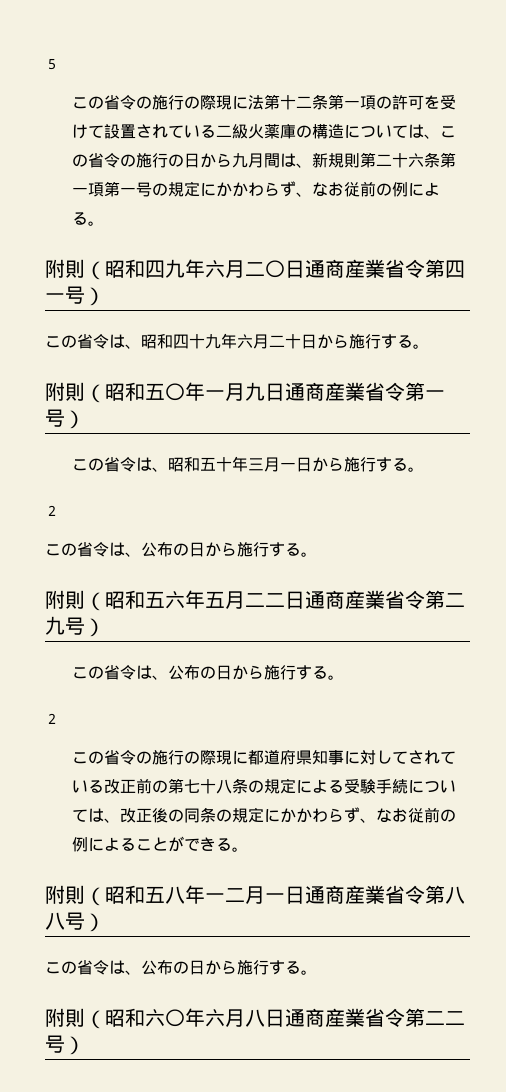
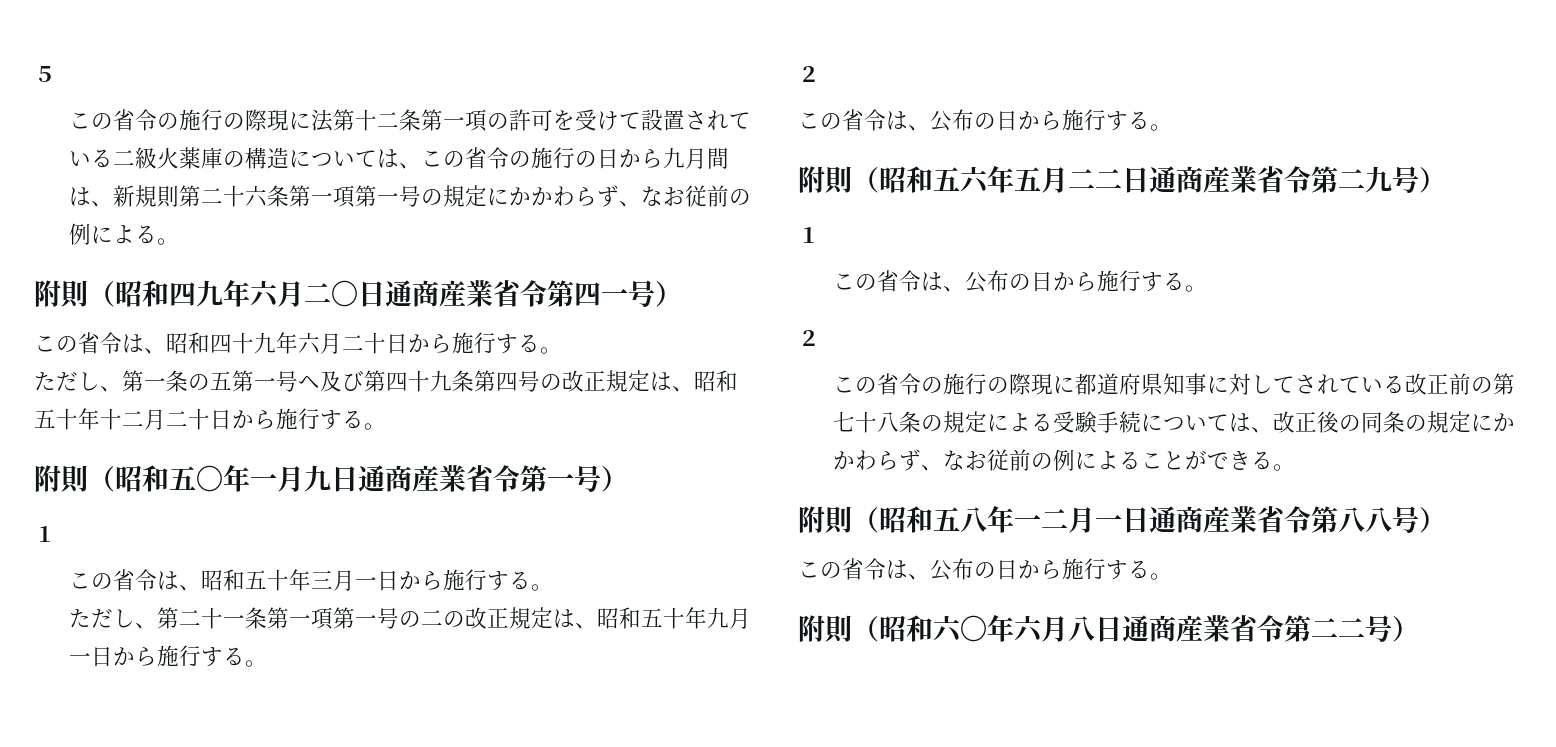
+ ただし、第一条の五第一号ヘ及び第四十九条第四号の改正規定は、昭和五十年十二月二十日から施行する。
  附則（昭和五〇年一月九日通商産業省令第一号）
+ １
+ ただし、第二十一条第一項第一号の二の改正規定は、昭和五十年九月一日から施行する。
  附則（昭和五六年五月二二日通商産業省令第二九号）
+ １

